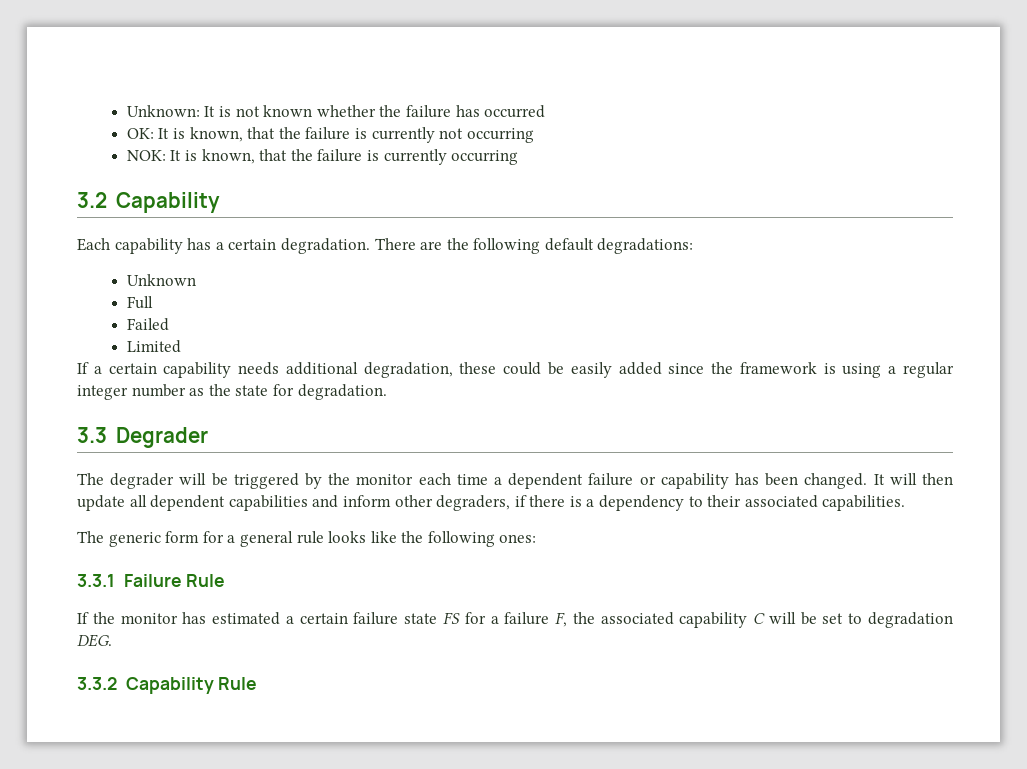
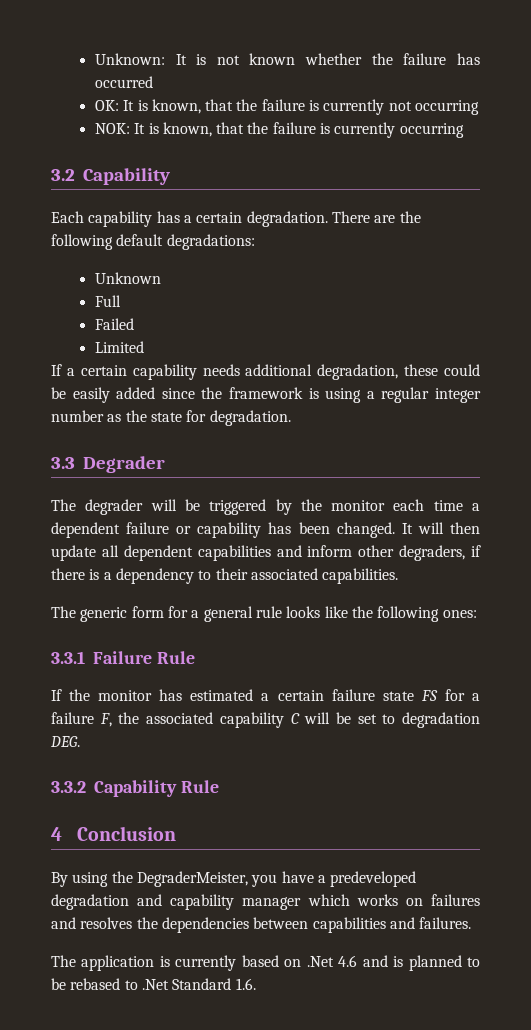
+ 4 Conclusion
+ By using the DegraderMeister, you have a predeveloped degradation and capability manager which works on failures and resolves the dependencies between capabilities and failures.
+ The application is currently based on .Net 4.6 and is planned to be rebased to .Net Standard 1.6.

